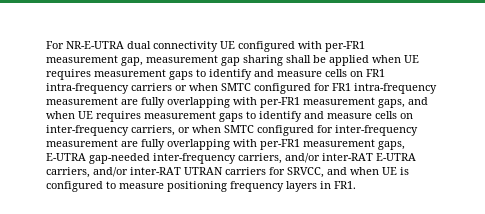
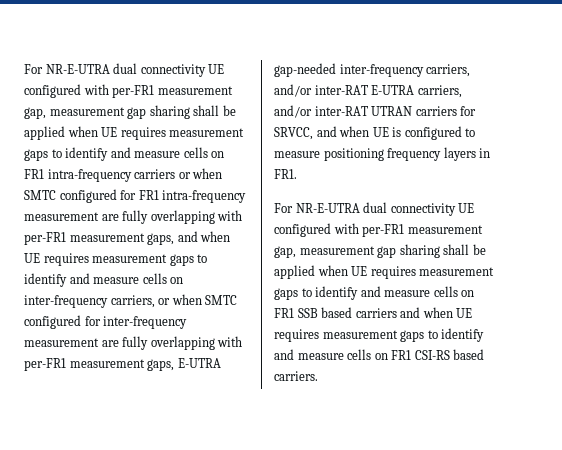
+ For NR-E-UTRA dual connectivity UE configured with per-FR1 measurement gap, measurement gap sharing shall be applied when UE requires measurement gaps to identify and measure cells on FR1 SSB based carriers and when UE requires measurement gaps to identify and measure cells on FR1 CSI-RS based carriers.

